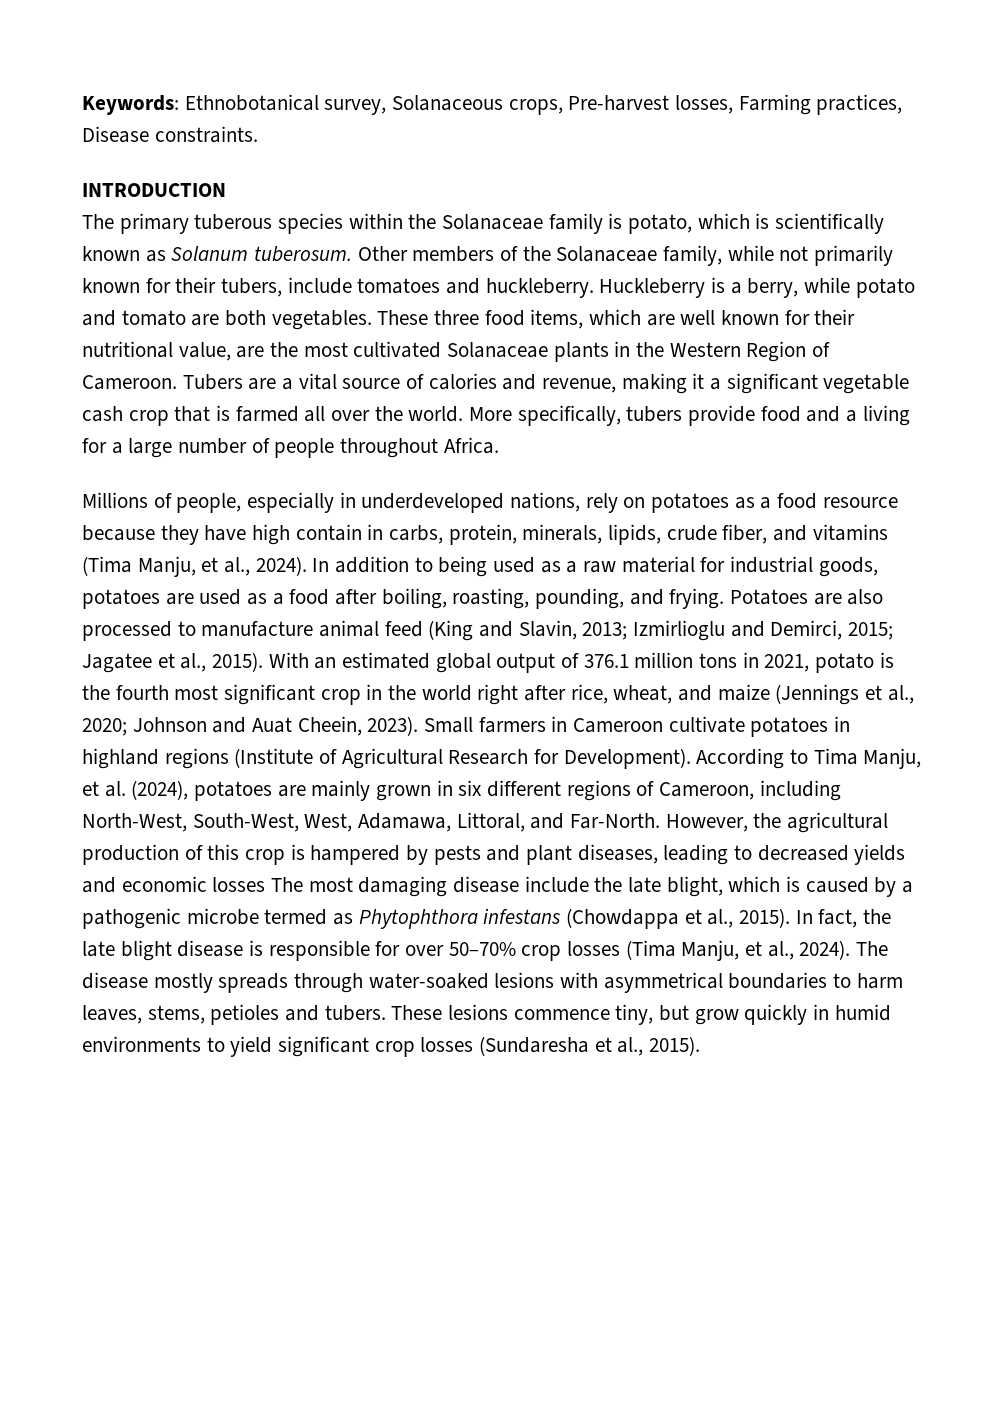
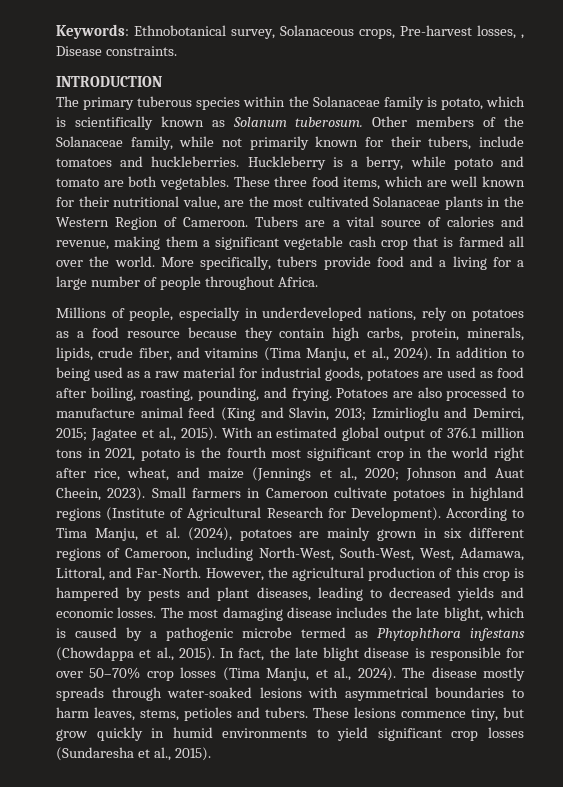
- Keywords: Ethnobotanical survey, Solanaceous crops, Pre-harvest losses, Farming practices, Disease constraints.
+ Keywords: Ethnobotanical survey, Solanaceous crops, Pre-harvest losses, , Disease constraints.
- Other members of the Solanaceae family, while not primarily known for their tubers, include tomatoes and huckleberry.
+ Other members of the Solanaceae family, while not primarily known for their tubers, include tomatoes and huckleberries.
- Tubers are a vital source of calories and revenue, making it a significant vegetable cash crop that is farmed all over the world.
+ Tubers are a vital source of calories and revenue, making them a significant vegetable cash crop that is farmed all over the world.
- Millions of people, especially in underdeveloped nations, rely on potatoes as a food resource because they have high contain in carbs, protein, minerals, lipids, crude fiber, and vitamins (Tima Manju, et al., 2024).
+ Millions of people, especially in underdeveloped nations, rely on potatoes as a food resource because they contain high carbs, protein, minerals, lipids, crude fiber, and vitamins (Tima Manju, et al., 2024).
- In addition to being used as a raw material for industrial goods, potatoes are used as a food after boiling, roasting, pounding, and frying.
+ In addition to being used as a raw material for industrial goods, potatoes are used as food after boiling, roasting, pounding, and frying.
- However, the agricultural production of this crop is hampered by pests and plant diseases, leading to decreased yields and economic losses The most damaging disease include the late blight, which is caused by a pathogenic microbe termed as Phytophthora infestans (Chowdappa et al., 2015).
+ However, the agricultural production of this crop is hampered by pests and plant diseases, leading to decreased yields and economic losses. The most damaging disease includes the late blight, which is caused by a pathogenic microbe termed as Phytophthora infestans (Chowdappa et al., 2015).

